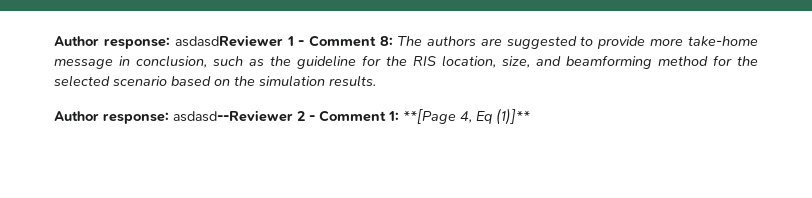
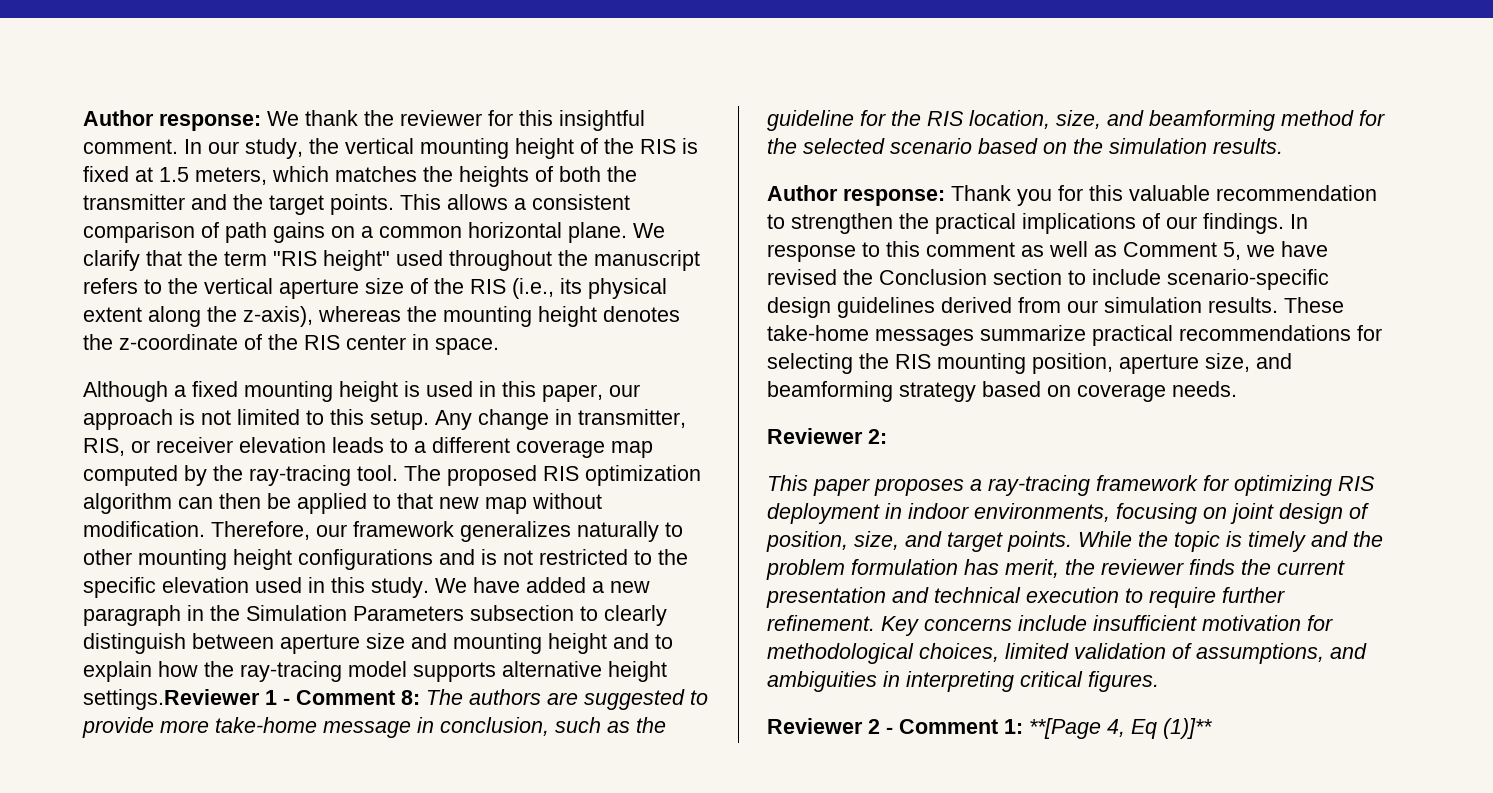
- Author response: asdasdReviewer 1 - Comment 8: The authors are suggested to provide more take-home message in conclusion, such as the guideline for the RIS location, size, and beamforming method for the selected scenario based on the simulation results.
+ Author response: We thank the reviewer for this insightful comment. In our study, the vertical mounting height of the RIS is fixed at 1.5 meters, which matches the heights of both the transmitter and the target points. This allows a consistent comparison of path gains on a common horizontal plane. We clarify that the term "RIS height" used throughout the manuscript refers to the vertical aperture size of the RIS (i.e., its physical extent along the z-axis), whereas the mounting height denotes the z-coordinate of the RIS center in space.
+ Although a fixed mounting height is used in this paper, our approach is not limited to this setup. Any change in transmitter, RIS, or receiver elevation leads to a different coverage map computed by the ray-tracing tool. The proposed RIS optimization algorithm can then be applied to that new map without modification. Therefore, our framework generalizes naturally to other mounting height configurations and is not restricted to the specific elevation used in this study. We have added a new paragraph in the Simulation Parameters subsection to clearly distinguish between aperture size and mounting height and to explain how the ray-tracing model supports alternative height settings.Reviewer 1 - Comment 8: The authors are suggested to provide more take-home message in conclusion, such as the guideline for the RIS location, size, and beamforming method for the selected scenario based on the simulation results.
- Author response: asdasd--Reviewer 2 - Comment 1: **[Page 4, Eq (1)]**
+ Author response: Thank you for this valuable recommendation to strengthen the practical implications of our findings. In response to this comment as well as Comment 5, we have revised the Conclusion section to include scenario-specific design guidelines derived from our simulation results. These take-home messages summarize practical recommendations for selecting the RIS mounting position, aperture size, and beamforming strategy based on coverage needs.
+ Reviewer 2:
+ This paper proposes a ray-tracing framework for optimizing RIS deployment in indoor environments, focusing on joint design of position, size, and target points. While the topic is timely and the problem formulation has merit, the reviewer finds the current presentation and technical execution to require further refinement. Key concerns include insufficient motivation for methodological choices, limited validation of assumptions, and ambiguities in interpreting critical figures.
+ Reviewer 2 - Comment 1: **[Page 4, Eq (1)]**

